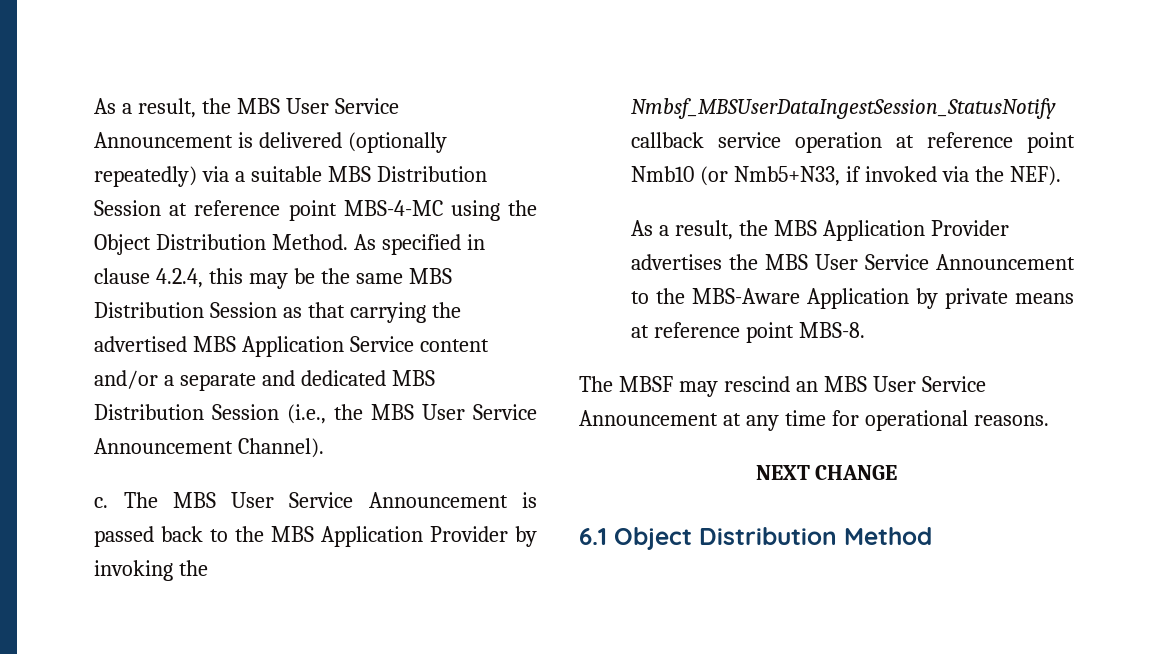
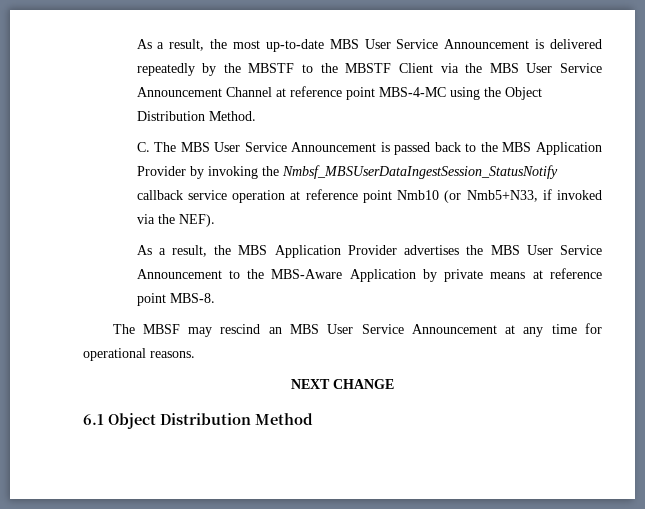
- As a result, the MBS User Service Announcement is delivered (optionally repeatedly) via a suitable MBS Distribution Session at reference point MBS-4-MC using the Object Distribution Method. As specified in clause 4.2.4, this may be the same MBS Distribution Session as that carrying the advertised MBS Application Service content and/or a separate and dedicated MBS Distribution Session (i.e., the MBS User Service Announcement Channel).
- c. The MBS User Service Announcement is passed back to the MBS Application Provider by invoking the Nmbsf_MBSUserDataIngestSession_StatusNotify callback service operation at reference point Nmb10 (or Nmb5+N33, if invoked via the NEF).
+ As a result, the most up-to-date MBS User Service Announcement is delivered repeatedly by the MBSTF to the MBSTF Client via the MBS User Service Announcement Channel at reference point MBS-4-MC using the Object Distribution Method.
+ C. The MBS User Service Announcement is passed back to the MBS Application Provider by invoking the Nmbsf_MBSUserDataIngestSession_StatusNotify callback service operation at reference point Nmb10 (or Nmb5+N33, if invoked via the NEF).

